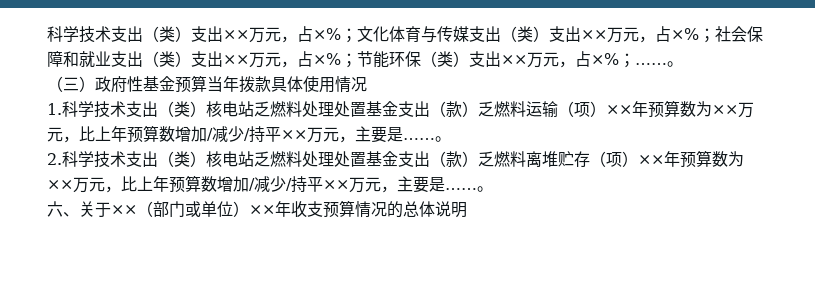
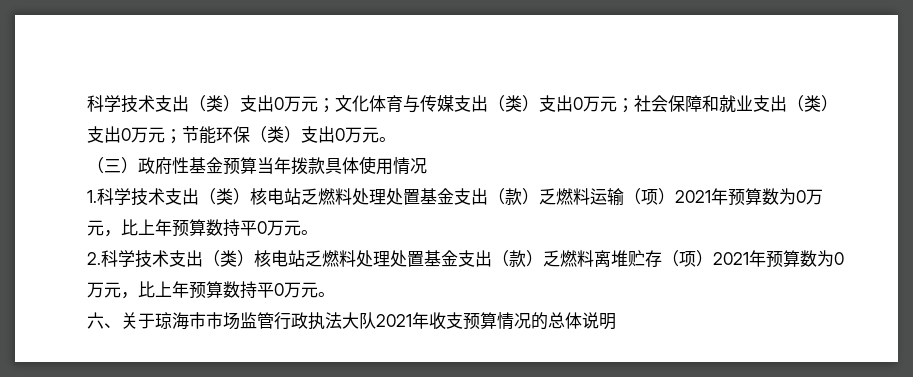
- 科学技术支出（类）支出××万元，占×%；文化体育与传媒支出（类）支出××万元，占×%；社会保障和就业支出（类）支出××万元，占×%；节能环保（类）支出××万元，占×%；……。
+ 科学技术支出（类）支出0万元；文化体育与传媒支出（类）支出0万元；社会保障和就业支出（类）支出0万元；节能环保（类）支出0万元。
- 1.科学技术支出（类）核电站乏燃料处理处置基金支出（款）乏燃料运输（项）××年预算数为××万元，比上年预算数增加/减少/持平××万元，主要是……。
+ 1.科学技术支出（类）核电站乏燃料处理处置基金支出（款）乏燃料运输（项）2021年预算数为0万元，比上年预算数持平0万元。
- 2.科学技术支出（类）核电站乏燃料处理处置基金支出（款）乏燃料离堆贮存（项）××年预算数为××万元，比上年预算数增加/减少/持平××万元，主要是……。
- 六、关于××（部门或单位）××年收支预算情况的总体说明
+ 2.科学技术支出（类）核电站乏燃料处理处置基金支出（款）乏燃料离堆贮存（项）2021年预算数为0万元，比上年预算数持平0万元。
+ 六、关于琼海市市场监管行政执法大队2021年收支预算情况的总体说明

